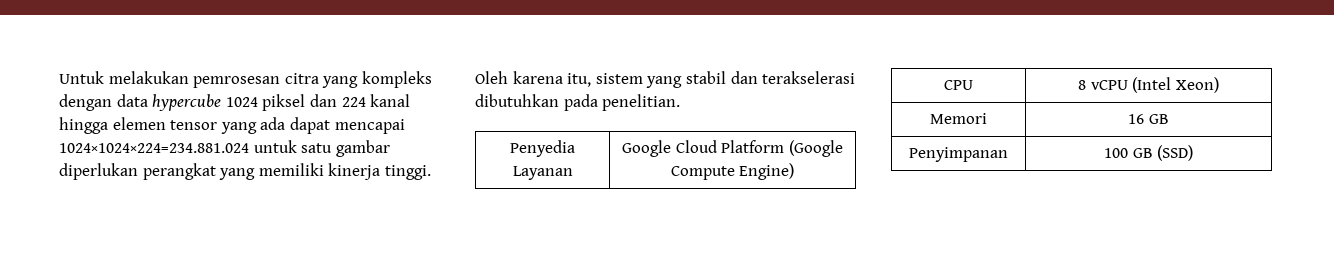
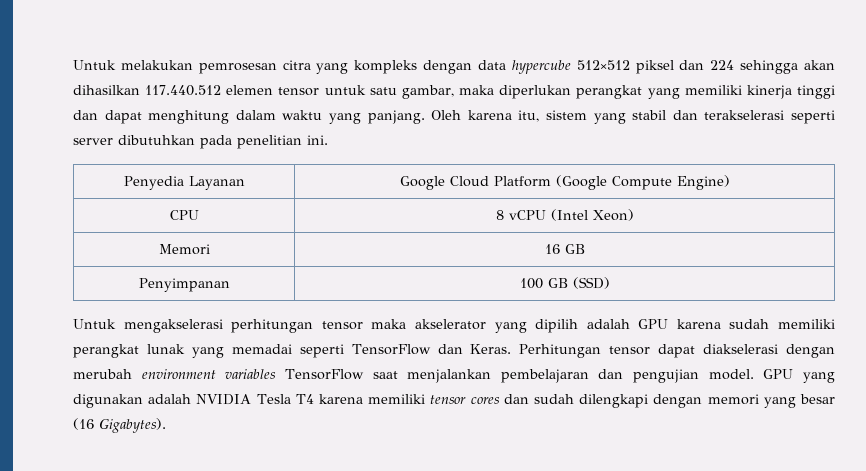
- Untuk melakukan pemrosesan citra yang kompleks dengan data hypercube 1024 piksel dan 224 kanal hingga elemen tensor yang ada dapat mencapai 1024×1024×224=234.881.024 untuk satu gambar diperlukan perangkat yang memiliki kinerja tinggi.
+ Untuk melakukan pemrosesan citra yang kompleks dengan data hypercube 512×512 piksel dan 224 sehingga akan dihasilkan 117.440.512 elemen tensor untuk satu gambar, maka diperlukan perangkat yang memiliki kinerja tinggi dan dapat menghitung dalam waktu yang panjang.
- Oleh karena itu, sistem yang stabil dan terakselerasi dibutuhkan pada penelitian.
+ Oleh karena itu, sistem yang stabil dan terakselerasi seperti server dibutuhkan pada penelitian ini.
+ Untuk mengakselerasi perhitungan tensor maka akselerator yang dipilih adalah GPU karena sudah memiliki perangkat lunak yang memadai seperti TensorFlow dan Keras. Perhitungan tensor dapat diakselerasi dengan merubah environment variables TensorFlow saat menjalankan pembelajaran dan pengujian model. GPU yang digunakan adalah NVIDIA Tesla T4 karena memiliki tensor cores dan sudah dilengkapi dengan memori yang besar (16 Gigabytes).

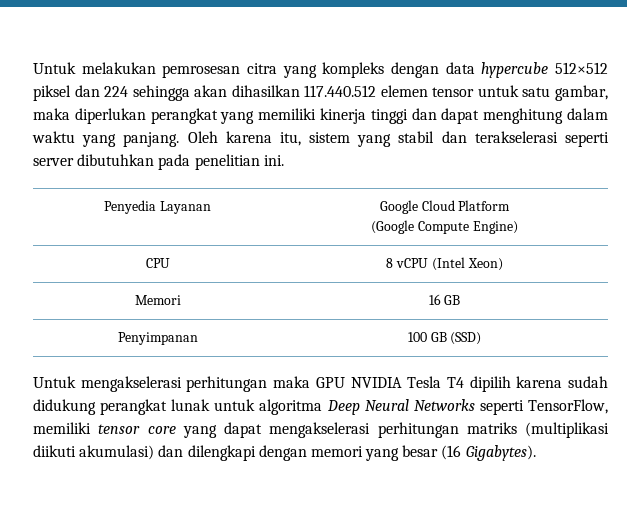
- Penyedia Layanan | Google Cloud Platform (Google Compute Engine)
+ Penyedia Layanan | Google Cloud Platform
+ (Google Compute Engine)
- Untuk mengakselerasi perhitungan tensor maka akselerator yang dipilih adalah GPU karena sudah memiliki perangkat lunak yang memadai seperti TensorFlow dan Keras. Perhitungan tensor dapat diakselerasi dengan merubah environment variables TensorFlow saat menjalankan pembelajaran dan pengujian model. GPU yang digunakan adalah NVIDIA Tesla T4 karena memiliki tensor cores dan sudah dilengkapi dengan memori yang besar (16 Gigabytes).
+ Untuk mengakselerasi perhitungan maka GPU NVIDIA Tesla T4 dipilih karena sudah didukung perangkat lunak untuk algoritma Deep Neural Networks seperti TensorFlow, memiliki tensor core yang dapat mengakselerasi perhitungan matriks (multiplikasi diikuti akumulasi) dan dilengkapi dengan memori yang besar (16 Gigabytes).

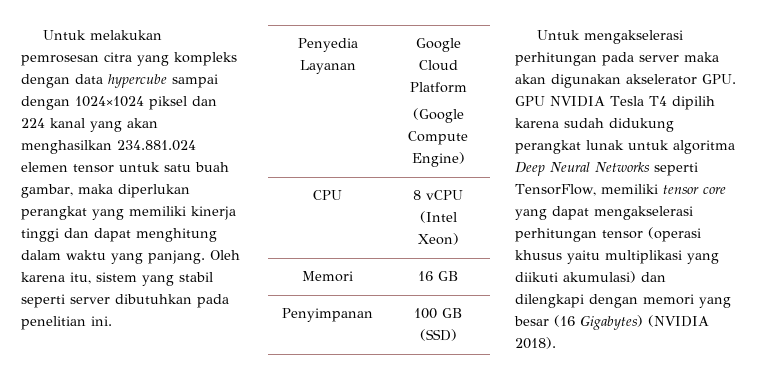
- Untuk melakukan pemrosesan citra yang kompleks dengan data hypercube 512×512 piksel dan 224 sehingga akan dihasilkan 117.440.512 elemen tensor untuk satu gambar, maka diperlukan perangkat yang memiliki kinerja tinggi dan dapat menghitung dalam waktu yang panjang.
+ Untuk melakukan pemrosesan citra yang kompleks dengan data hypercube sampai dengan 1024×1024 piksel dan 224 kanal yang akan menghasilkan 234.881.024 elemen tensor untuk satu buah gambar, maka diperlukan perangkat yang memiliki kinerja tinggi dan dapat menghitung dalam waktu yang panjang.
- Oleh karena itu, sistem yang stabil dan terakselerasi seperti server dibutuhkan pada penelitian ini.
+ Oleh karena itu, sistem yang stabil seperti server dibutuhkan pada penelitian ini.
- Untuk mengakselerasi perhitungan maka GPU NVIDIA Tesla T4 dipilih karena sudah didukung perangkat lunak untuk algoritma Deep Neural Networks seperti TensorFlow, memiliki tensor core yang dapat mengakselerasi perhitungan matriks (multiplikasi diikuti akumulasi) dan dilengkapi dengan memori yang besar (16 Gigabytes).
+ Untuk mengakselerasi perhitungan pada server maka akan digunakan akselerator GPU. GPU NVIDIA Tesla T4 dipilih karena sudah didukung perangkat lunak untuk algoritma Deep Neural Networks seperti TensorFlow, memiliki tensor core yang dapat mengakselerasi perhitungan tensor (operasi khusus yaitu multiplikasi yang diikuti akumulasi) dan dilengkapi dengan memori yang besar (16 Gigabytes) (NVIDIA 2018).

